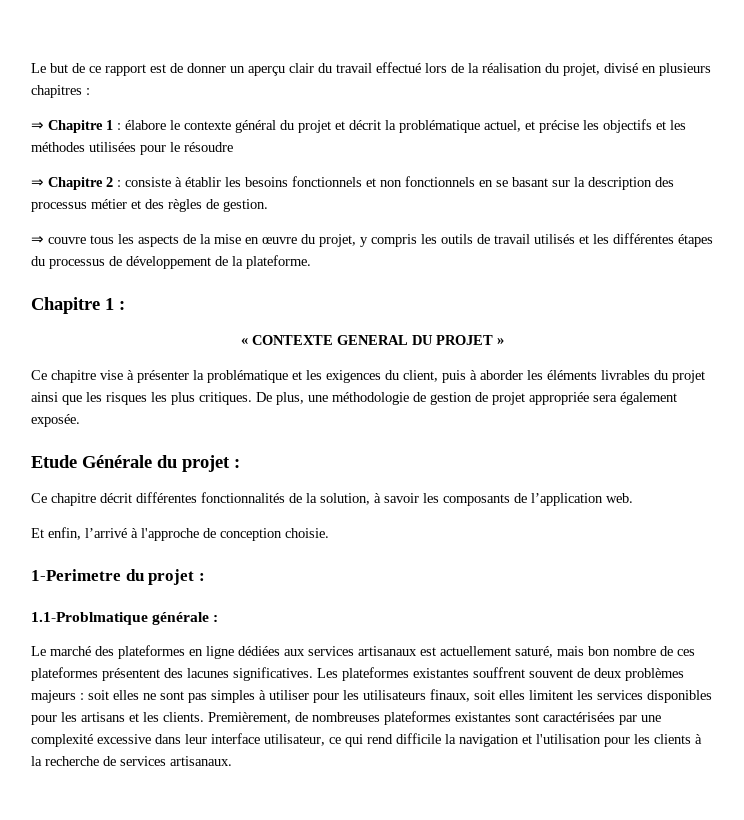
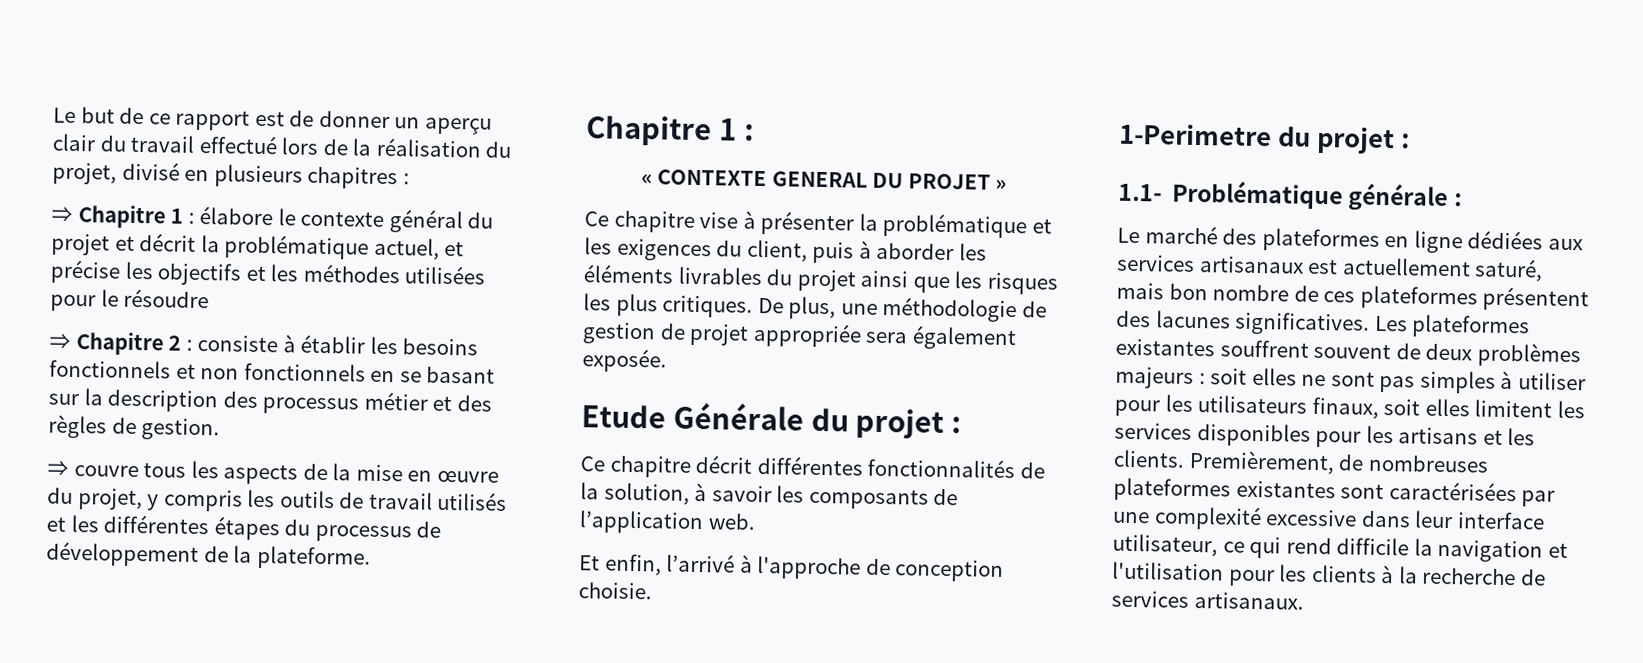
- 1.1-Problmatique générale :
+ 1.1- Problématique générale :

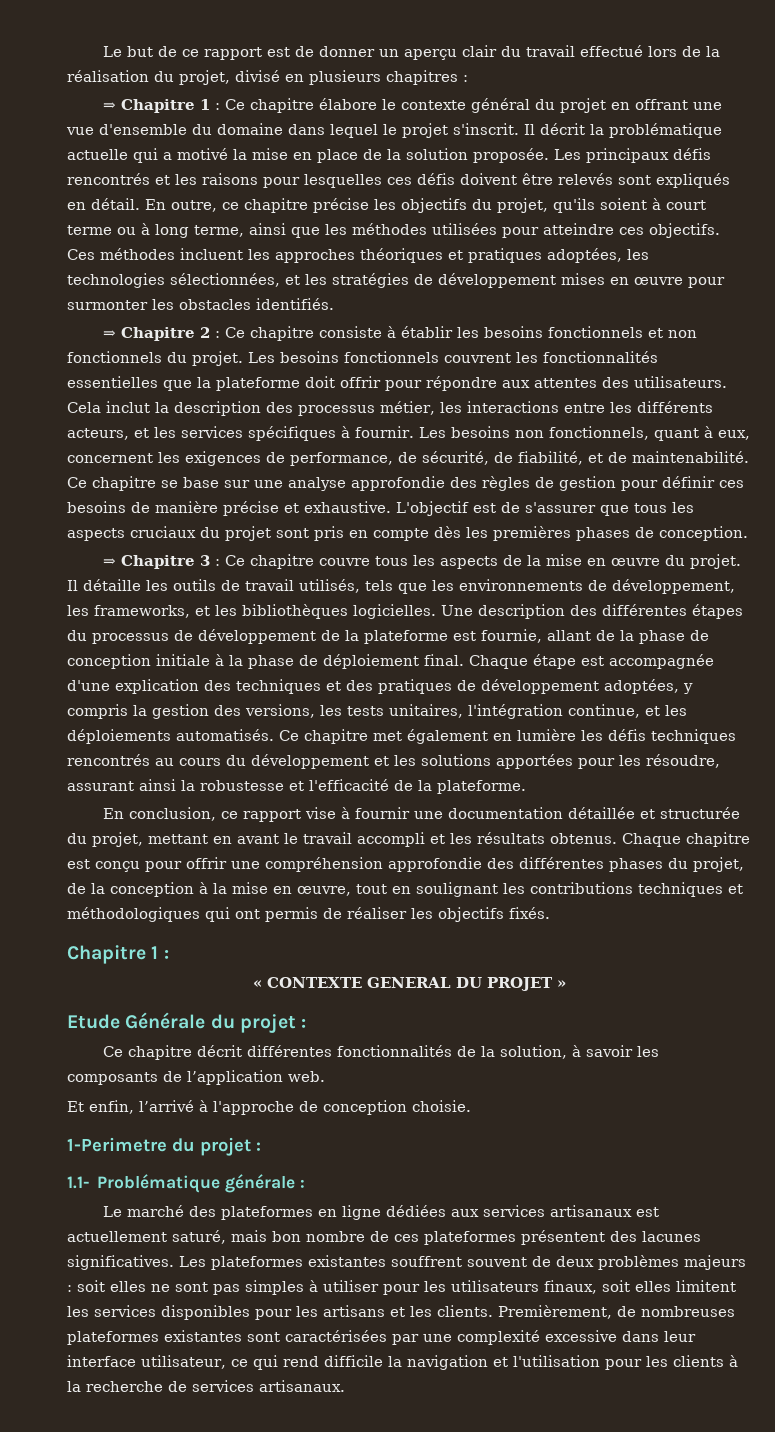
- ⇒ Chapitre 1 : élabore le contexte général du projet et décrit la problématique actuel, et précise les objectifs et les méthodes utilisées pour le résoudre
+ ⇒ Chapitre 1 : Ce chapitre élabore le contexte général du projet en offrant une vue d'ensemble du domaine dans lequel le projet s'inscrit. Il décrit la problématique actuelle qui a motivé la mise en place de la solution proposée. Les principaux défis rencontrés et les raisons pour lesquelles ces défis doivent être relevés sont expliqués en détail. En outre, ce chapitre précise les objectifs du projet, qu'ils soient à court terme ou à long terme, ainsi que les méthodes utilisées pour atteindre ces objectifs. Ces méthodes incluent les approches théoriques et pratiques adoptées, les technologies sélectionnées, et les stratégies de développement mises en œuvre pour surmonter les obstacles identifiés.
- ⇒ Chapitre 2 : consiste à établir les besoins fonctionnels et non fonctionnels en se basant sur la description des processus métier et des règles de gestion.
- ⇒ couvre tous les aspects de la mise en œuvre du projet, y compris les outils de travail utilisés et les différentes étapes du processus de développement de la plateforme.
+ ⇒ Chapitre 2 : Ce chapitre consiste à établir les besoins fonctionnels et non fonctionnels du projet. Les besoins fonctionnels couvrent les fonctionnalités essentielles que la plateforme doit offrir pour répondre aux attentes des utilisateurs. Cela inclut la description des processus métier, les interactions entre les différents acteurs, et les services spécifiques à fournir. Les besoins non fonctionnels, quant à eux, concernent les exigences de performance, de sécurité, de fiabilité, et de maintenabilité. Ce chapitre se base sur une analyse approfondie des règles de gestion pour définir ces besoins de manière précise et exhaustive. L'objectif est de s'assurer que tous les aspects cruciaux du projet sont pris en compte dès les premières phases de conception.
+ ⇒ Chapitre 3 : Ce chapitre couvre tous les aspects de la mise en œuvre du projet. Il détaille les outils de travail utilisés, tels que les environnements de développement, les frameworks, et les bibliothèques logicielles. Une description des différentes étapes du processus de développement de la plateforme est fournie, allant de la phase de conception initiale à la phase de déploiement final. Chaque étape est accompagnée d'une explication des techniques et des pratiques de développement adoptées, y compris la gestion des versions, les tests unitaires, l'intégration continue, et les déploiements automatisés. Ce chapitre met également en lumière les défis techniques rencontrés au cours du développement et les solutions apportées pour les résoudre, assurant ainsi la robustesse et l'efficacité de la plateforme.
+ En conclusion, ce rapport vise à fournir une documentation détaillée et structurée du projet, mettant en avant le travail accompli et les résultats obtenus. Chaque chapitre est conçu pour offrir une compréhension approfondie des différentes phases du projet, de la conception à la mise en œuvre, tout en soulignant les contributions techniques et méthodologiques qui ont permis de réaliser les objectifs fixés.
- Ce chapitre vise à présenter la problématique et les exigences du client, puis à aborder les éléments livrables du projet ainsi que les risques les plus critiques. De plus, une méthodologie de gestion de projet appropriée sera également exposée.

